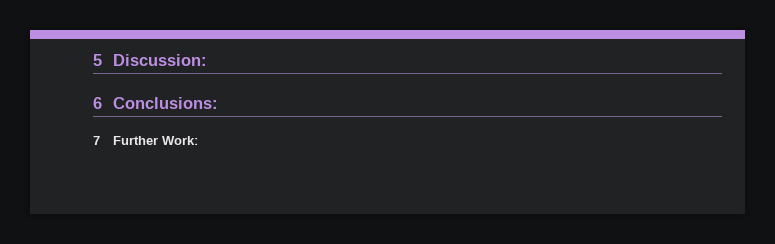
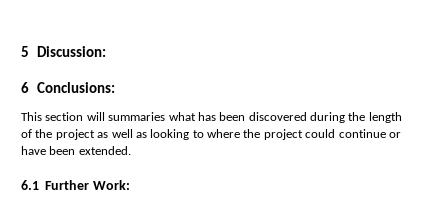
- 7 Further Work:
+ This section will summaries what has been discovered during the length of the project as well as looking to where the project could continue or have been extended.
+ 6.1 Further Work:

